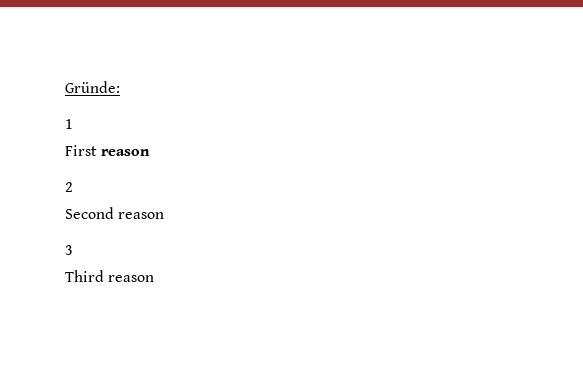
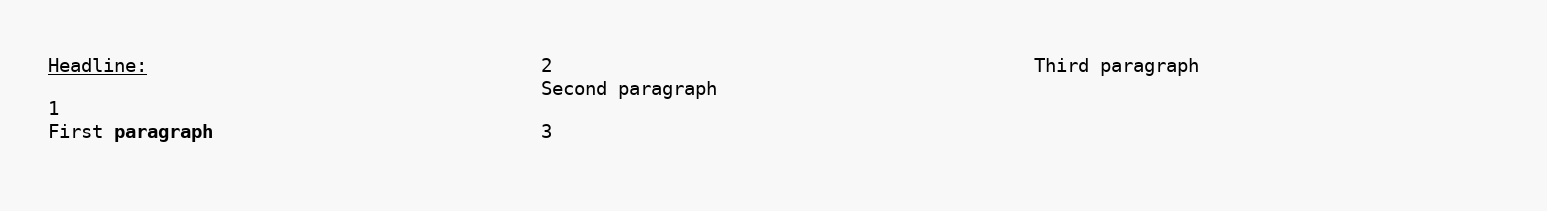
- Gründe:
+ Headline:
- First reason
+ First paragraph
- Second reason
+ Second paragraph
- Third reason
+ Third paragraph

